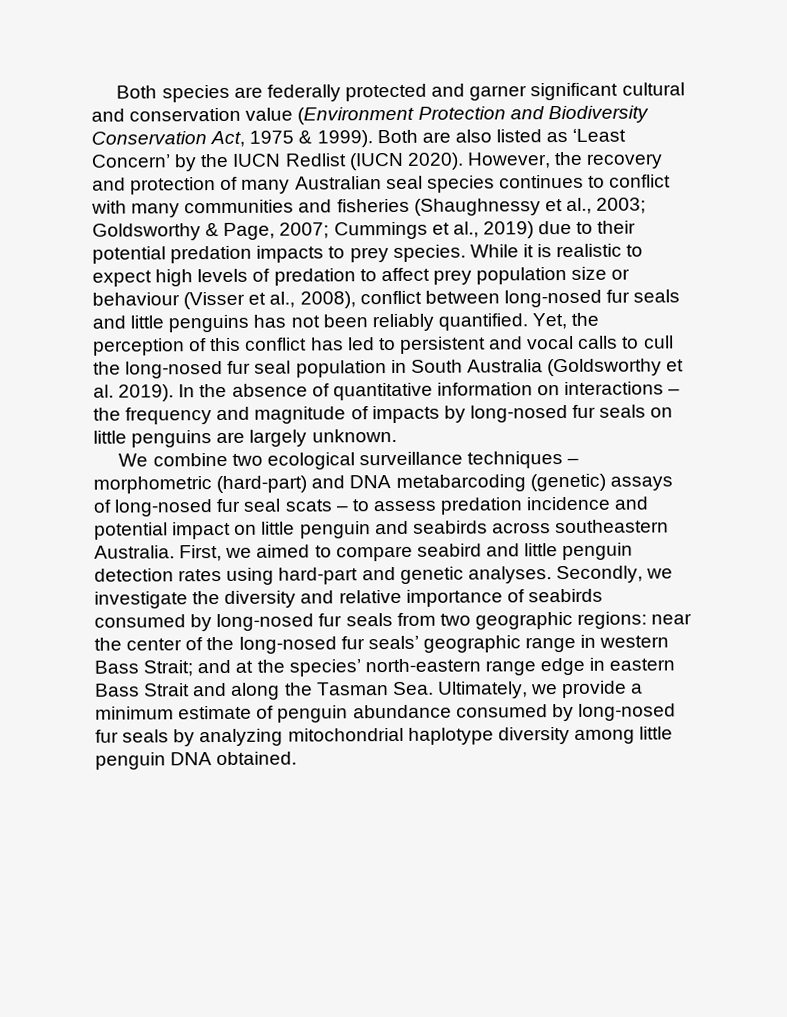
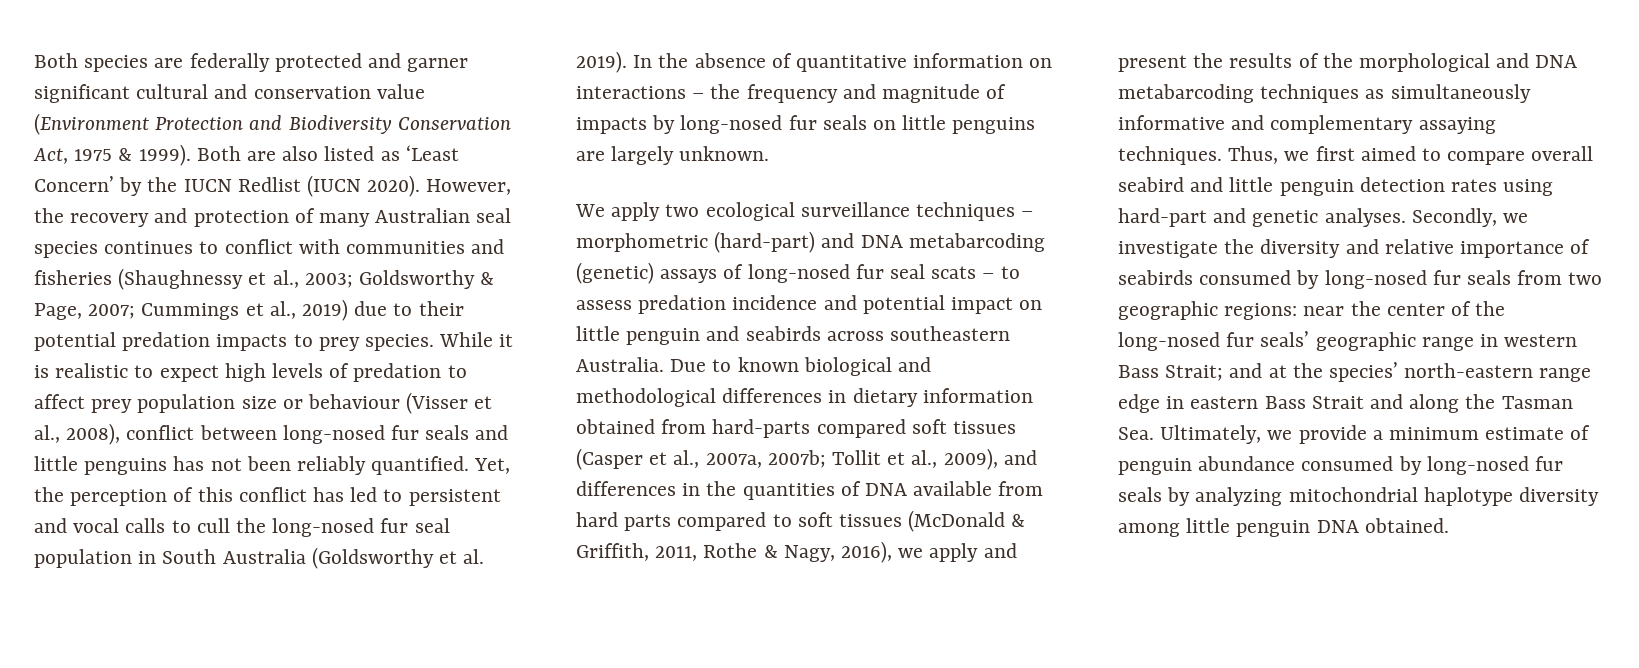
- However, the recovery and protection of many Australian seal species continues to conflict with many communities and fisheries (Shaughnessy et al., 2003; Goldsworthy & Page, 2007; Cummings et al., 2019) due to their potential predation impacts to prey species.
+ However, the recovery and protection of many Australian seal species continues to conflict with communities and fisheries (Shaughnessy et al., 2003; Goldsworthy & Page, 2007; Cummings et al., 2019) due to their potential predation impacts to prey species.
- We combine two ecological surveillance techniques – morphometric (hard-part) and DNA metabarcoding (genetic) assays of long-nosed fur seal scats – to assess predation incidence and potential impact on little penguin and seabirds across southeastern Australia.
+ We apply two ecological surveillance techniques – morphometric (hard-part) and DNA metabarcoding (genetic) assays of long-nosed fur seal scats – to assess predation incidence and potential impact on little penguin and seabirds across southeastern Australia.
- First, we aimed to compare seabird and little penguin detection rates using hard-part and genetic analyses.
+ Due to known biological and methodological differences in dietary information obtained from hard-parts compared soft tissues (Casper et al., 2007a, 2007b; Tollit et al., 2009), and differences in the quantities of DNA available from hard parts compared to soft tissues (McDonald & Griffith, 2011, Rothe & Nagy, 2016), we apply and present the results of the morphological and DNA metabarcoding techniques as simultaneously informative and complementary assaying techniques. Thus, we first aimed to compare overall seabird and little penguin detection rates using hard-part and genetic analyses.

